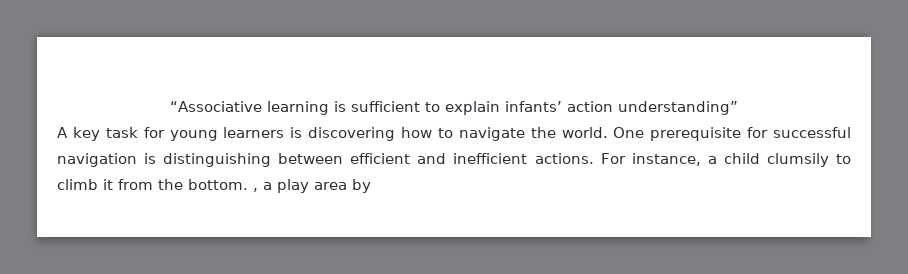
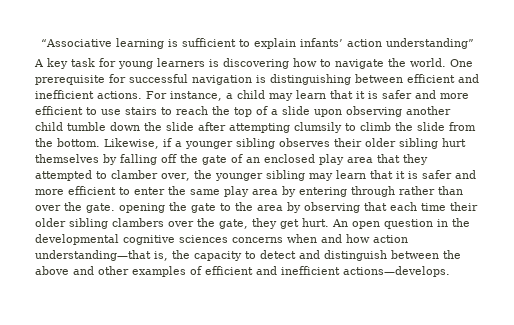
- For instance, a child clumsily to climb it from the bottom. , a play area by
+ For instance, a child may learn that it is safer and more efficient to use stairs to reach the top of a slide upon observing another child tumble down the slide after attempting clumsily to climb the slide from the bottom. Likewise, if a younger sibling observes their older sibling hurt themselves by falling off the gate of an enclosed play area that they attempted to clamber over, the younger sibling may learn that it is safer and more efficient to enter the same play area by entering through rather than over the gate. opening the gate to the area by observing that each time their older sibling clambers over the gate, they get hurt. An open question in the developmental cognitive sciences concerns when and how action understanding—that is, the capacity to detect and distinguish between the above and other examples of efficient and inefficient actions—develops.

